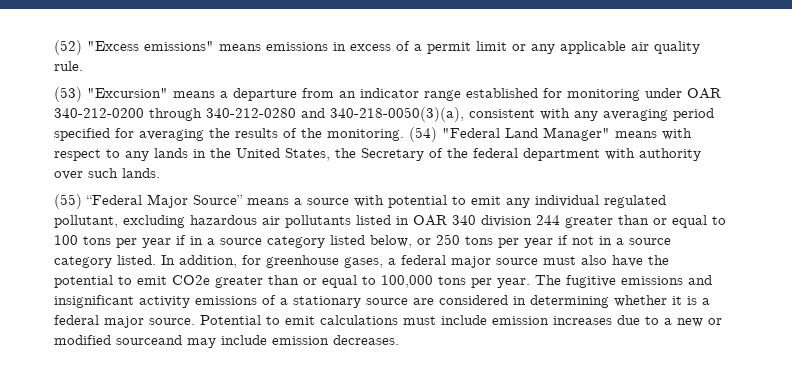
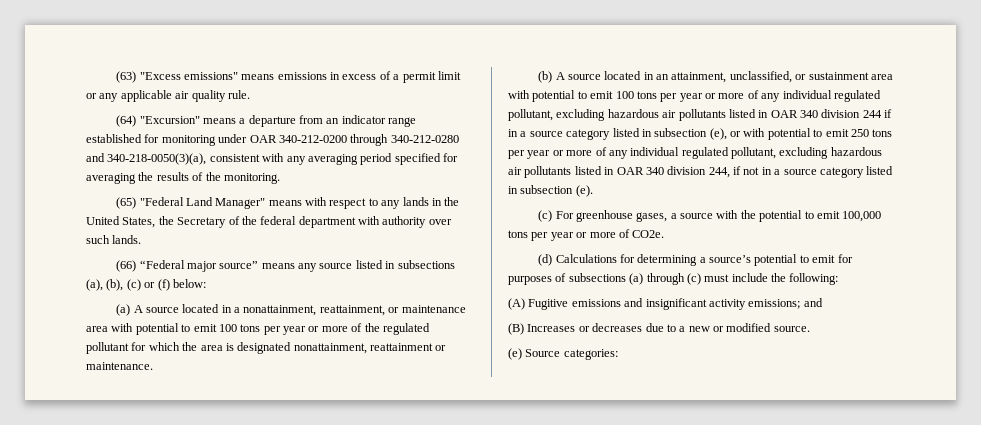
- (52) "Excess emissions" means emissions in excess of a permit limit or any applicable air quality rule.
+ (63) "Excess emissions" means emissions in excess of a permit limit or any applicable air quality rule.
- (53) "Excursion" means a departure from an indicator range established for monitoring under OAR 340-212-0200 through 340-212-0280 and 340-218-0050(3)(a), consistent with any averaging period specified for averaging the results of the monitoring. (54) "Federal Land Manager" means with respect to any lands in the United States, the Secretary of the federal department with authority over such lands.
+ (64) "Excursion" means a departure from an indicator range established for monitoring under OAR 340-212-0200 through 340-212-0280 and 340-218-0050(3)(a), consistent with any averaging period specified for averaging the results of the monitoring.
+ (65) "Federal Land Manager" means with respect to any lands in the United States, the Secretary of the federal department with authority over such lands.
- (55) “Federal Major Source” means a source with potential to emit any individual regulated pollutant, excluding hazardous air pollutants listed in OAR 340 division 244 greater than or equal to 100 tons per year if in a source category listed below, or 250 tons per year if not in a source category listed. In addition, for greenhouse gases, a federal major source must also have the potential to emit CO2e greater than or equal to 100,000 tons per year. The fugitive emissions and insignificant activity emissions of a stationary source are considered in determining whether it is a federal major source. Potential to emit calculations must include emission increases due to a new or modified sourceand may include emission decreases.
+ (66) “Federal major source” means any source listed in subsections (a), (b), (c) or (f) below:
+ (a) A source located in a nonattainment, reattainment, or maintenance area with potential to emit 100 tons per year or more of the regulated pollutant for which the area is designated nonattainment, reattainment or maintenance.
+ (b) A source located in an attainment, unclassified, or sustainment area with potential to emit 100 tons per year or more of any individual regulated pollutant, excluding hazardous air pollutants listed in OAR 340 division 244 if in a source category listed in subsection (e), or with potential to emit 250 tons per year or more of any individual regulated pollutant, excluding hazardous air pollutants listed in OAR 340 division 244, if not in a source category listed in subsection (e).
+ (c) For greenhouse gases, a source with the potential to emit 100,000 tons per year or more of CO2e.
+ (d) Calculations for determining a source’s potential to emit for purposes of subsections (a) through (c) must include the following:
+ (A) Fugitive emissions and insignificant activity emissions; and
+ (B) Increases or decreases due to a new or modified source.
+ (e) Source categories:

